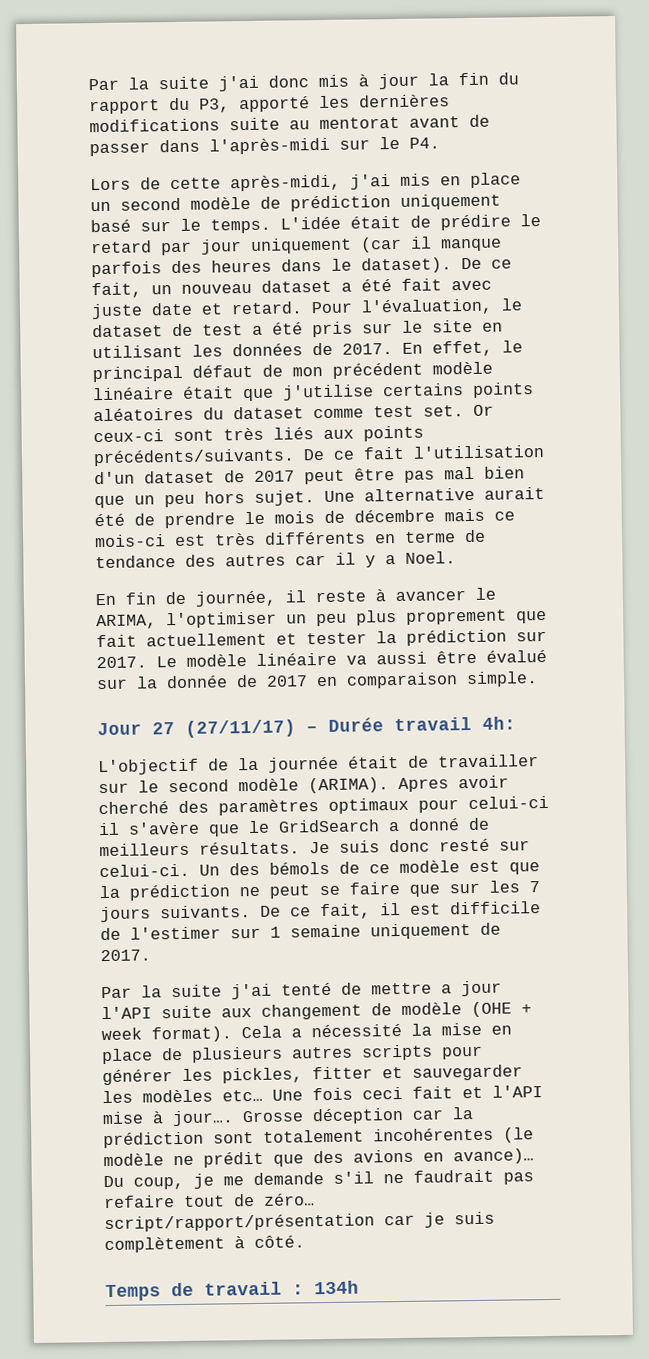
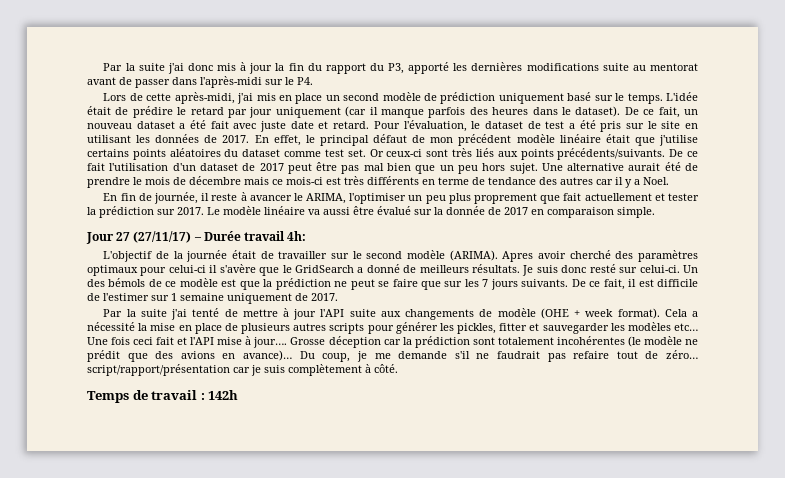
- Par la suite j'ai tenté de mettre a jour l'API suite aux changement de modèle (OHE + week format).
+ Par la suite j'ai tenté de mettre à jour l'API suite aux changements de modèle (OHE + week format).
- Temps de travail : 134h
+ Temps de travail : 142h

